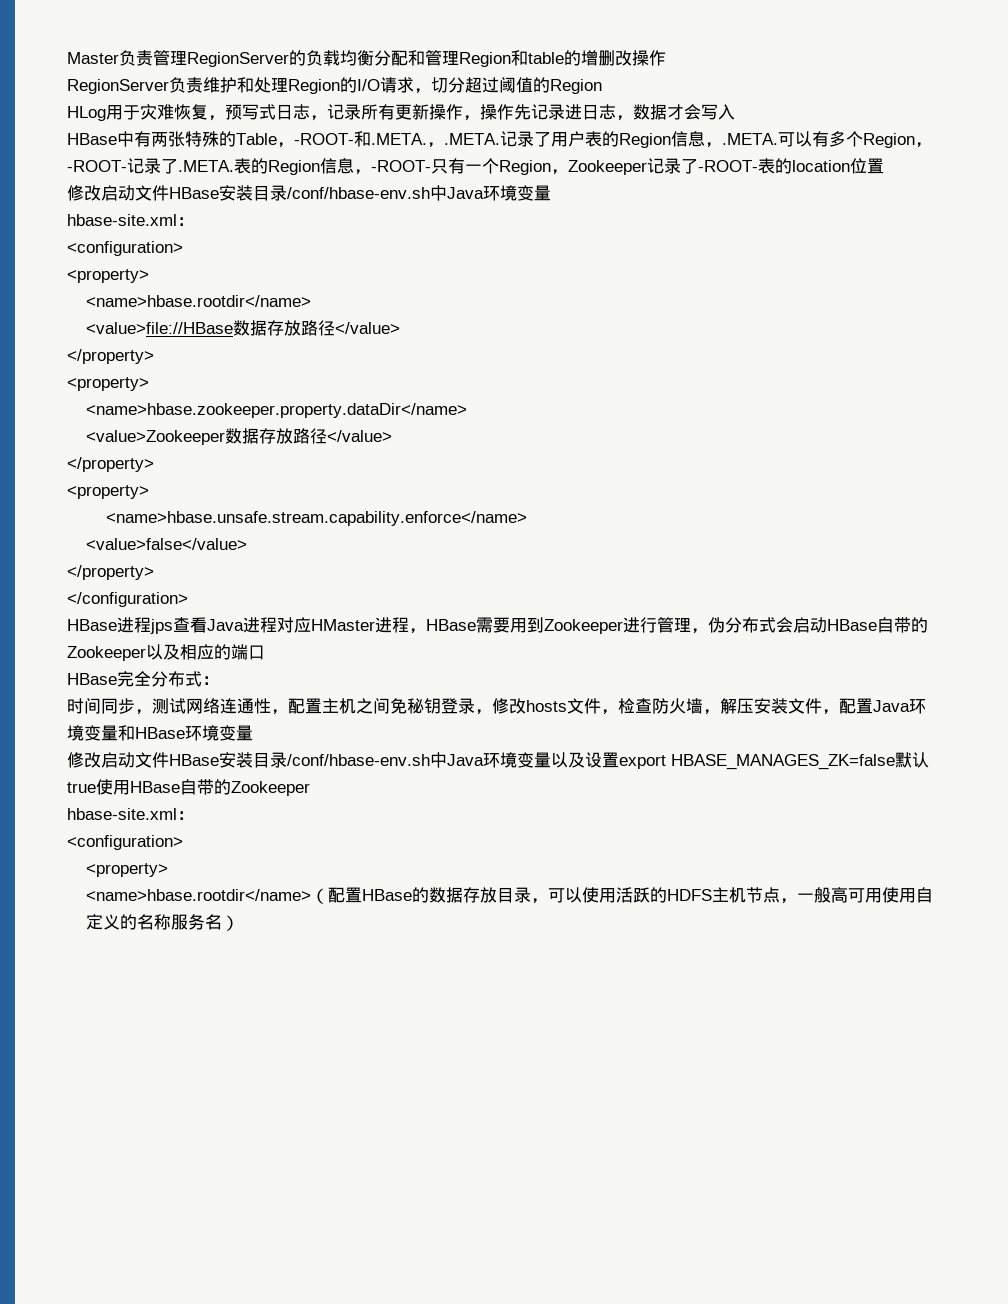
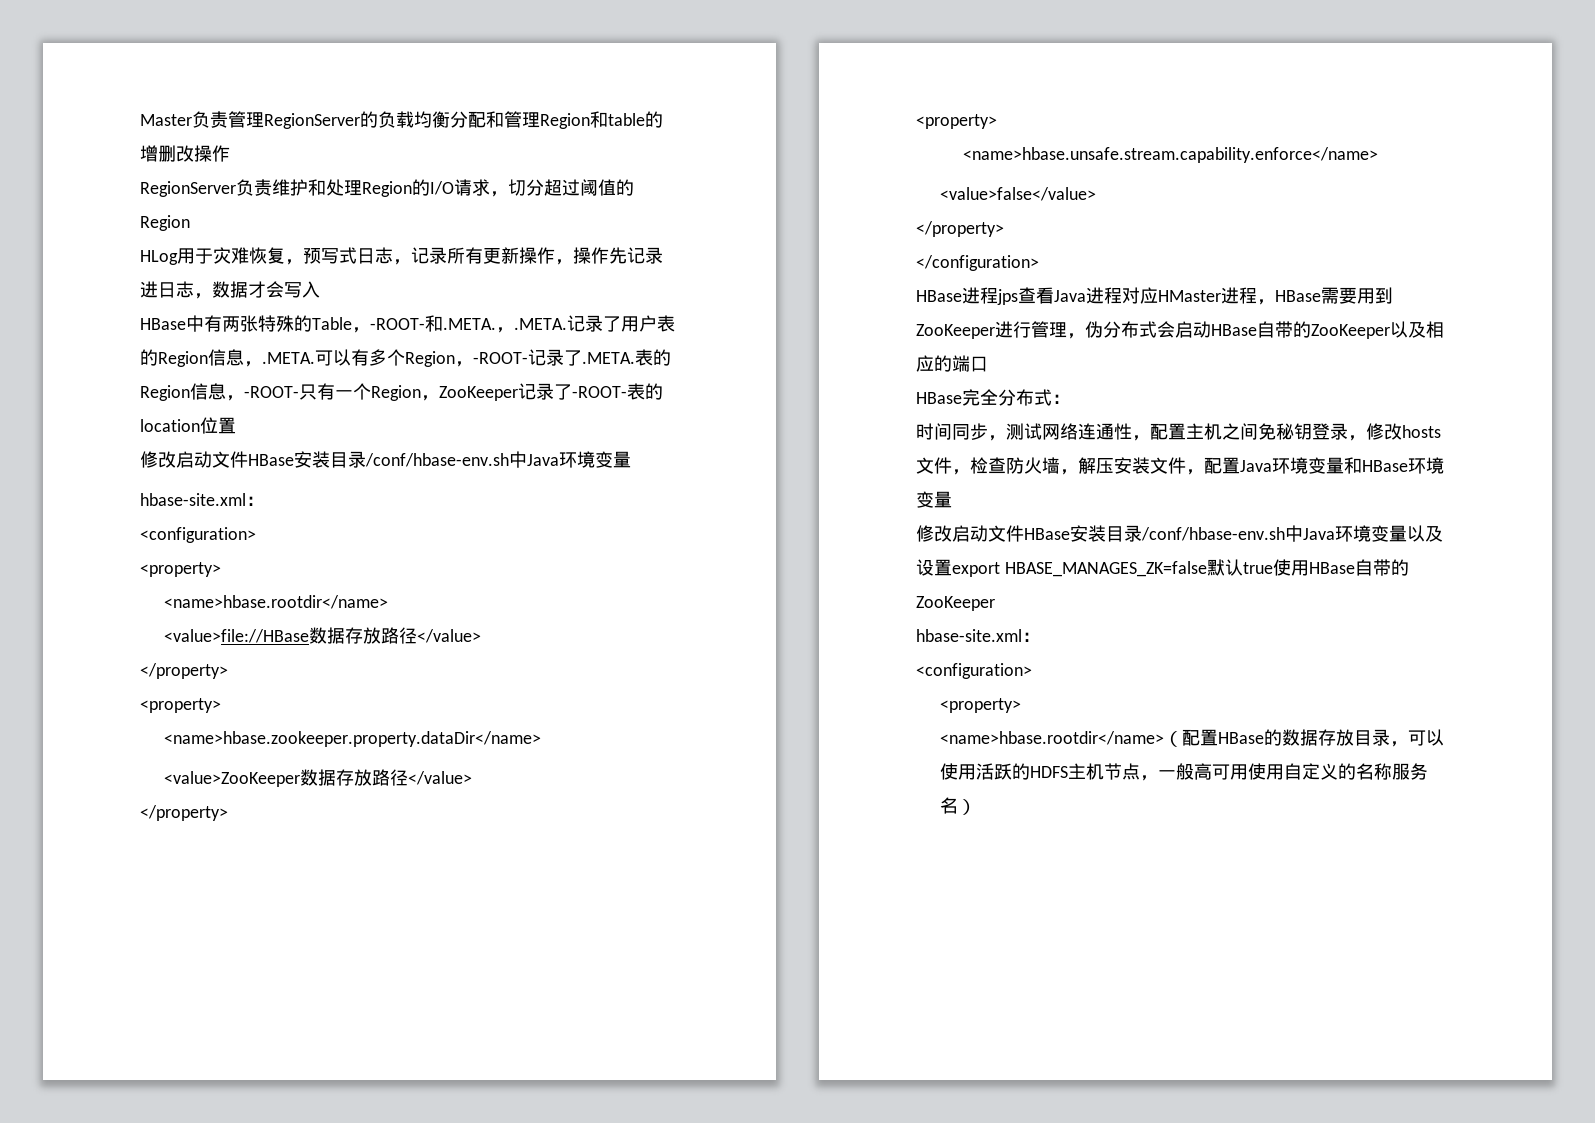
- HBase中有两张特殊的Table，-ROOT-和.META.，.META.记录了用户表的Region信息，.META.可以有多个Region，-ROOT-记录了.META.表的Region信息，-ROOT-只有一个Region，Zookeeper记录了-ROOT-表的location位置
+ HBase中有两张特殊的Table，-ROOT-和.META.，.META.记录了用户表的Region信息，.META.可以有多个Region，-ROOT-记录了.META.表的Region信息，-ROOT-只有一个Region，ZooKeeper记录了-ROOT-表的location位置
- <value>Zookeeper数据存放路径</value>
+ <value>ZooKeeper数据存放路径</value>
- HBase进程jps查看Java进程对应HMaster进程，HBase需要用到Zookeeper进行管理，伪分布式会启动HBase自带的Zookeeper以及相应的端口
+ HBase进程jps查看Java进程对应HMaster进程，HBase需要用到ZooKeeper进行管理，伪分布式会启动HBase自带的ZooKeeper以及相应的端口
- 修改启动文件HBase安装目录/conf/hbase-env.sh中Java环境变量以及设置export HBASE_MANAGES_ZK=false默认true使用HBase自带的Zookeeper
+ 修改启动文件HBase安装目录/conf/hbase-env.sh中Java环境变量以及设置export HBASE_MANAGES_ZK=false默认true使用HBase自带的ZooKeeper

